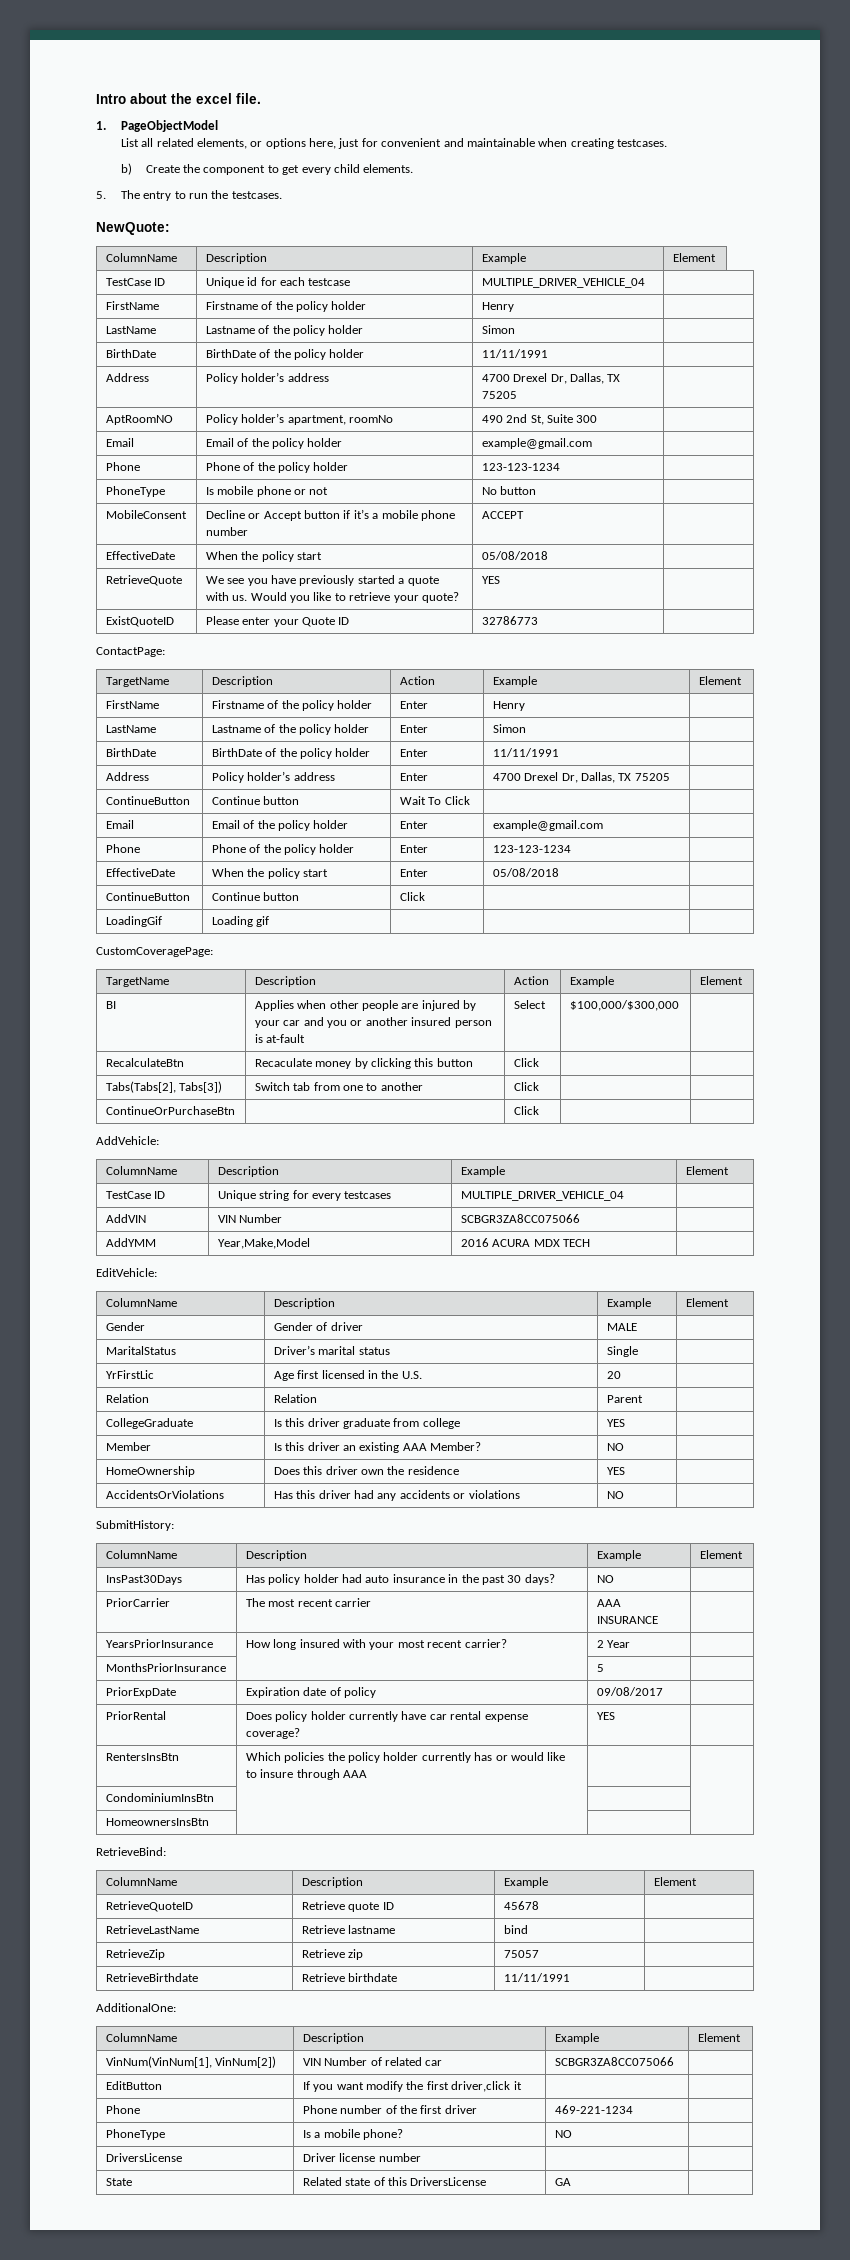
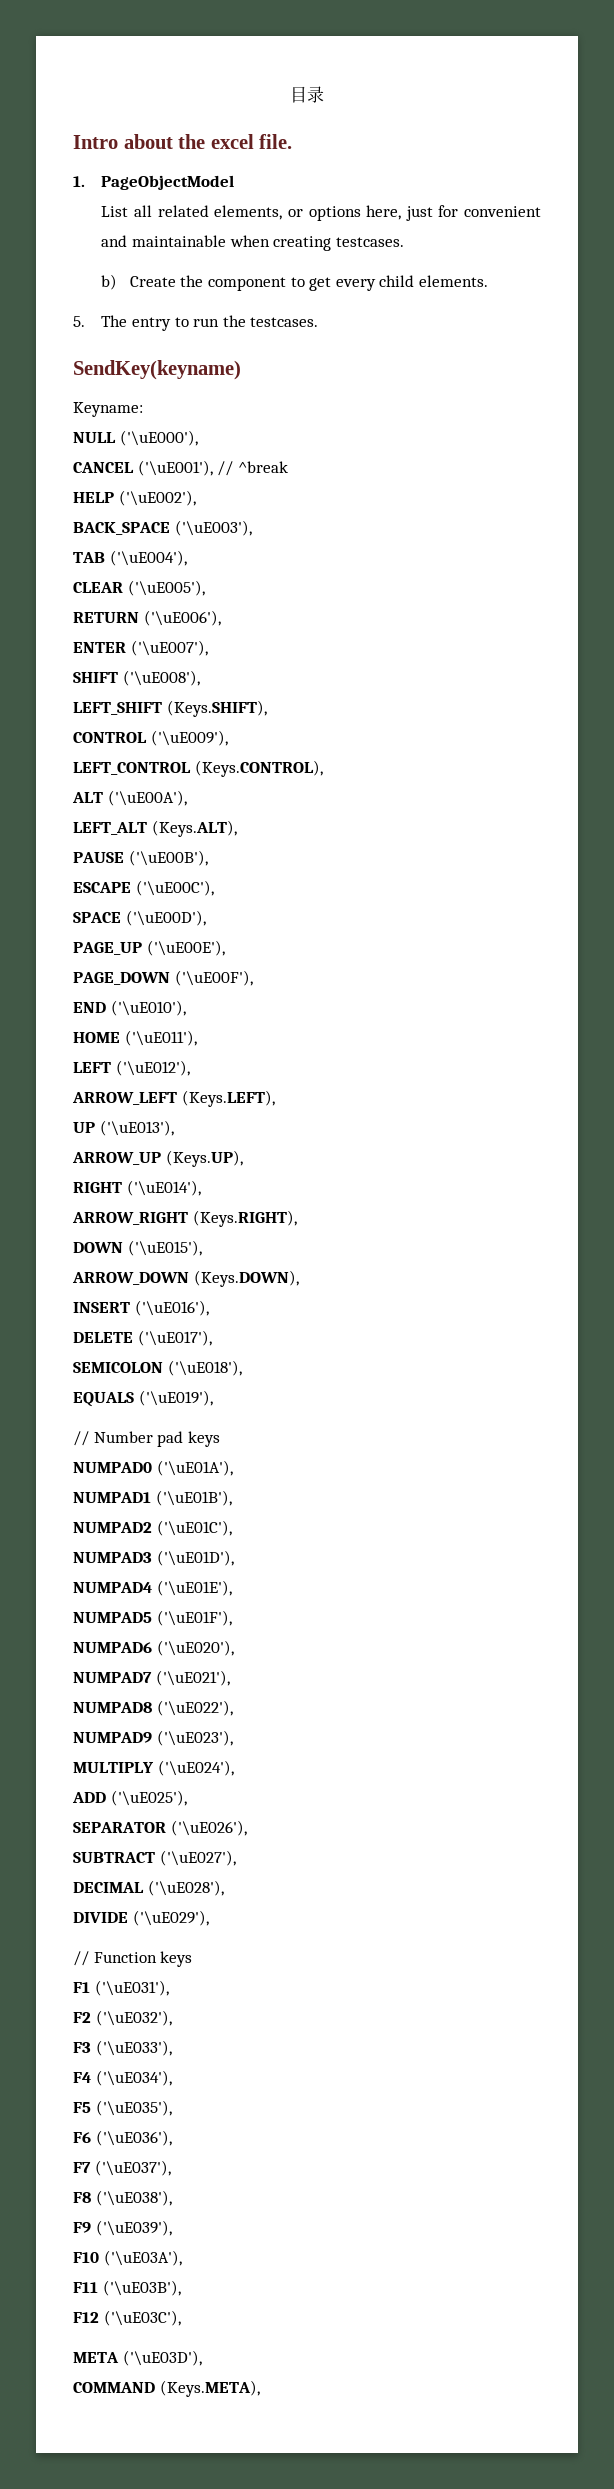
+ 目录
- NewQuote:
- ColumnName | Description | Example | Element
- TestCase ID | Unique id for each testcase | MULTIPLE_DRIVER_VEHICLE_04 |
- FirstName | Firstname of the policy holder | Henry |
- LastName | Lastname of the policy holder | Simon |
- BirthDate | BirthDate of the policy holder | 11/11/1991 |
- Address | Policy holder’s address | 4700 Drexel Dr, Dallas, TX 75205 |
- AptRoomNO | Policy holder’s apartment, roomNo | 490 2nd St, Suite 300 |
- Email | Email of the policy holder | example@gmail.com |
- Phone | Phone of the policy holder | 123-123-1234 |
- PhoneType | Is mobile phone or not | No button |
- MobileConsent | Decline or Accept button if it’s a mobile phone number | ACCEPT |
- EffectiveDate | When the policy start | 05/08/2018 |
- RetrieveQuote | We see you have previously started a quote with us. Would you like to retrieve your quote? | YES |
- ExistQuoteID | Please enter your Quote ID | 32786773 |
- ContactPage:
- TargetName | Description | Action | Example | Element
- FirstName | Firstname of the policy holder | Enter | Henry |
- LastName | Lastname of the policy holder | Enter | Simon |
- BirthDate | BirthDate of the policy holder | Enter | 11/11/1991 |
- Address | Policy holder’s address | Enter | 4700 Drexel Dr, Dallas, TX 75205 |
- ContinueButton | Continue button | Wait To Click | |
- Email | Email of the policy holder | Enter | example@gmail.com |
- Phone | Phone of the policy holder | Enter | 123-123-1234 |
- EffectiveDate | When the policy start | Enter | 05/08/2018 |
- ContinueButton | Continue button | Click | |
- LoadingGif | Loading gif | | |
- CustomCoveragePage:
- TargetName | Description | Action | Example | Element
- BI | Applies when other people are injured by your car and you or another insured person is at-fault | Select | $100,000/$300,000 |
- RecalculateBtn | Recaculate money by clicking this button | Click | |
- Tabs(Tabs[2], Tabs[3]) | Switch tab from one to another | Click | |
- ContinueOrPurchaseBtn | | Click | |
- AddVehicle:
- ColumnName | Description | Example | Element
- TestCase ID | Unique string for every testcases | MULTIPLE_DRIVER_VEHICLE_04 |
- AddVIN | VIN Number | SCBGR3ZA8CC075066 |
- AddYMM | Year,Make,Model | 2016 ACURA MDX TECH |
- EditVehicle:
- ColumnName | Description | Example | Element
- Gender | Gender of driver | MALE |
- MaritalStatus | Driver’s marital status | Single |
- YrFirstLic | Age first licensed in the U.S. | 20 |
- Relation | Relation | Parent |
- CollegeGraduate | Is this driver graduate from college | YES |
- Member | Is this driver an existing AAA Member? | NO |
- HomeOwnership | Does this driver own the residence | YES |
- AccidentsOrViolations | Has this driver had any accidents or violations | NO |
- SubmitHistory:
- ColumnName | Description | Example | Element
- InsPast30Days | Has policy holder had auto insurance in the past 30 days? | NO |
- PriorCarrier | The most recent carrier | AAA INSURANCE |
- YearsPriorInsurance | How long insured with your most recent carrier? | 2 Year |
- MonthsPriorInsurance | | 5 |
- PriorExpDate | Expiration date of policy | 09/08/2017 |
- PriorRental | Does policy holder currently have car rental expense coverage? | YES |
- RentersInsBtn | Which policies the policy holder currently has or would like to insure through AAA | |
- CondominiumInsBtn | | |
- HomeownersInsBtn | | |
- RetrieveBind:
- ColumnName | Description | Example | Element
- RetrieveQuoteID | Retrieve quote ID | 45678 |
- RetrieveLastName | Retrieve lastname | bind |
- RetrieveZip | Retrieve zip | 75057 |
- RetrieveBirthdate | Retrieve birthdate | 11/11/1991 |
- AdditionalOne:
- ColumnName | Description | Example | Element
- VinNum(VinNum[1], VinNum[2]) | VIN Number of related car | SCBGR3ZA8CC075066 |
- EditButton | If you want modify the first driver,click it | |
- Phone | Phone number of the first driver | 469-221-1234 |
- PhoneType | Is a mobile phone? | NO |
- DriversLicense | Driver license number | |
- State | Related state of this DriversLicense | GA |
+ SendKey(keyname)
+ Keyname:
+ NULL ('\uE000'),
+ CANCEL ('\uE001'), // ^break
+ HELP ('\uE002'),
+ BACK_SPACE ('\uE003'),
+ TAB ('\uE004'),
+ CLEAR ('\uE005'),
+ RETURN ('\uE006'),
+ ENTER ('\uE007'),
+ SHIFT ('\uE008'),
+ LEFT_SHIFT (Keys.SHIFT),
+ CONTROL ('\uE009'),
+ LEFT_CONTROL (Keys.CONTROL),
+ ALT ('\uE00A'),
+ LEFT_ALT (Keys.ALT),
+ PAUSE ('\uE00B'),
+ ESCAPE ('\uE00C'),
+ SPACE ('\uE00D'),
+ PAGE_UP ('\uE00E'),
+ PAGE_DOWN ('\uE00F'),
+ END ('\uE010'),
+ HOME ('\uE011'),
+ LEFT ('\uE012'),
+ ARROW_LEFT (Keys.LEFT),
+ UP ('\uE013'),
+ ARROW_UP (Keys.UP),
+ RIGHT ('\uE014'),
+ ARROW_RIGHT (Keys.RIGHT),
+ DOWN ('\uE015'),
+ ARROW_DOWN (Keys.DOWN),
+ INSERT ('\uE016'),
+ DELETE ('\uE017'),
+ SEMICOLON ('\uE018'),
+ EQUALS ('\uE019'),
+ // Number pad keys
+ NUMPAD0 ('\uE01A'),
+ NUMPAD1 ('\uE01B'),
+ NUMPAD2 ('\uE01C'),
+ NUMPAD3 ('\uE01D'),
+ NUMPAD4 ('\uE01E'),
+ NUMPAD5 ('\uE01F'),
+ NUMPAD6 ('\uE020'),
+ NUMPAD7 ('\uE021'),
+ NUMPAD8 ('\uE022'),
+ NUMPAD9 ('\uE023'),
+ MULTIPLY ('\uE024'),
+ ADD ('\uE025'),
+ SEPARATOR ('\uE026'),
+ SUBTRACT ('\uE027'),
+ DECIMAL ('\uE028'),
+ DIVIDE ('\uE029'),
+ // Function keys
+ F1 ('\uE031'),
+ F2 ('\uE032'),
+ F3 ('\uE033'),
+ F4 ('\uE034'),
+ F5 ('\uE035'),
+ F6 ('\uE036'),
+ F7 ('\uE037'),
+ F8 ('\uE038'),
+ F9 ('\uE039'),
+ F10 ('\uE03A'),
+ F11 ('\uE03B'),
+ F12 ('\uE03C'),
+ META ('\uE03D'),
+ COMMAND (Keys.META),

